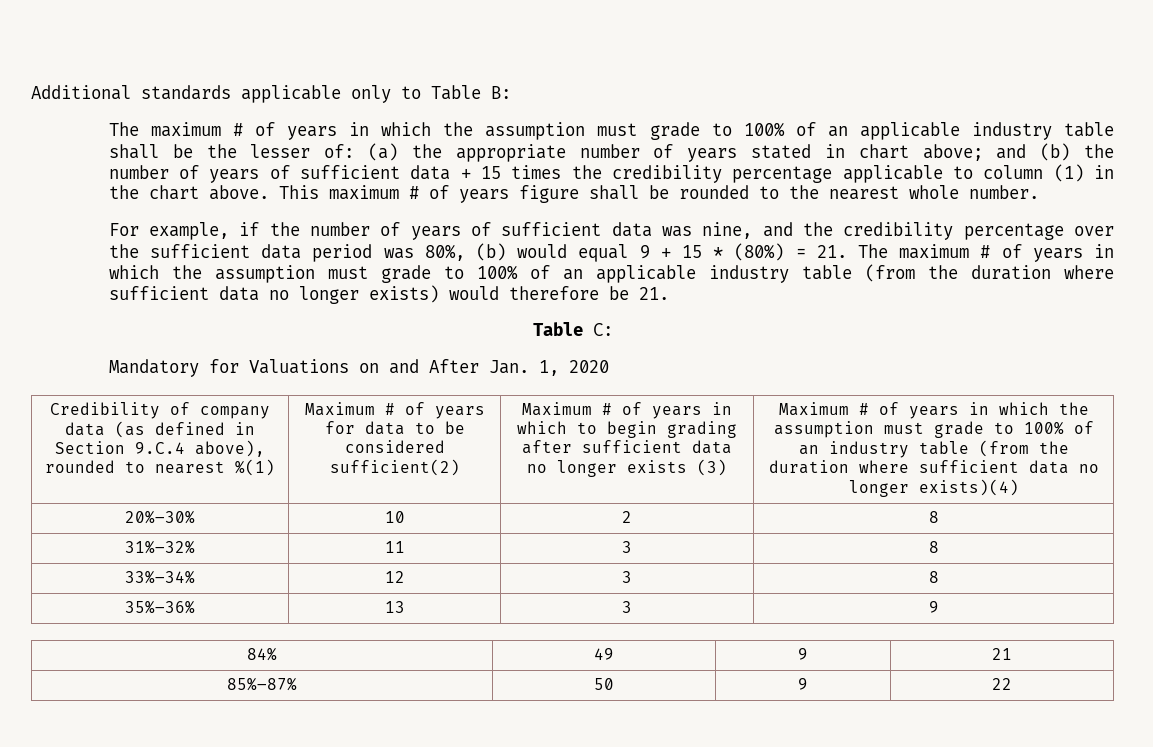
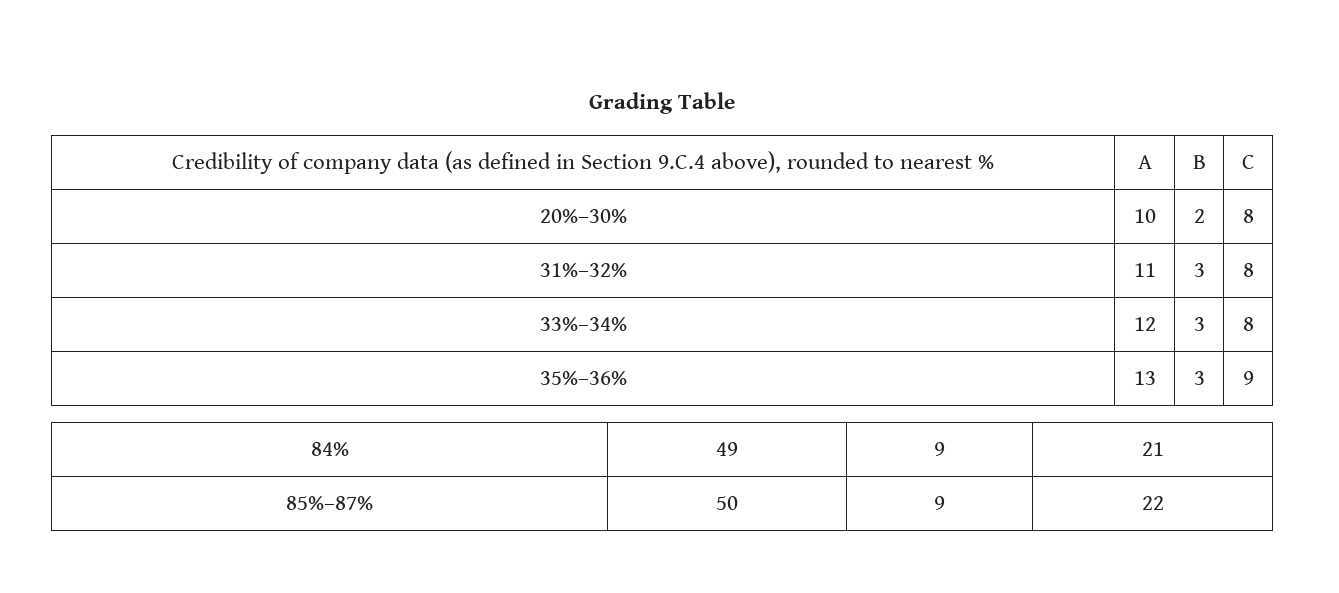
- Additional standards applicable only to Table B:
- The maximum # of years in which the assumption must grade to 100% of an applicable industry table shall be the lesser of: (a) the appropriate number of years stated in chart above; and (b) the number of years of sufficient data + 15 times the credibility percentage applicable to column (1) in the chart above. This maximum # of years figure shall be rounded to the nearest whole number.
- For example, if the number of years of sufficient data was nine, and the credibility percentage over the sufficient data period was 80%, (b) would equal 9 + 15 * (80%) = 21. The maximum # of years in which the assumption must grade to 100% of an applicable industry table (from the duration where sufficient data no longer exists) would therefore be 21.
- Table C:
- Mandatory for Valuations on and After Jan. 1, 2020
+ Grading Table
- Credibility of company data (as defined in Section 9.C.4 above), rounded to nearest %(1) | Maximum # of years for data to be considered sufficient(2) | Maximum # of years in which to begin grading after sufficient data no longer exists (3) | Maximum # of years in which the assumption must grade to 100% of an industry table (from the duration where sufficient data no longer exists)(4)
+ Credibility of company data (as defined in Section 9.C.4 above), rounded to nearest % | A | B | C

